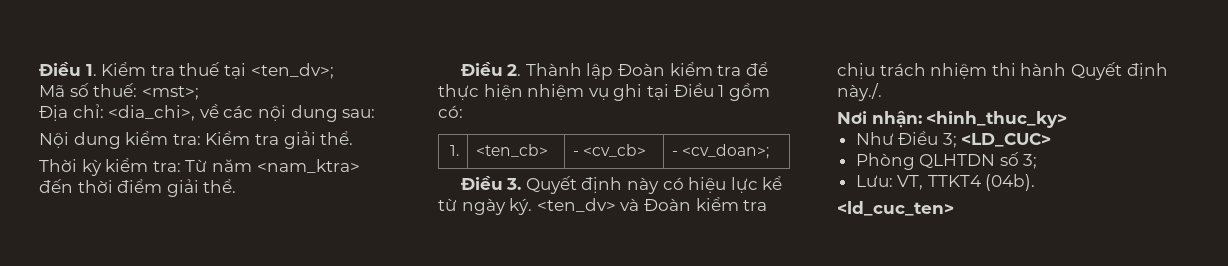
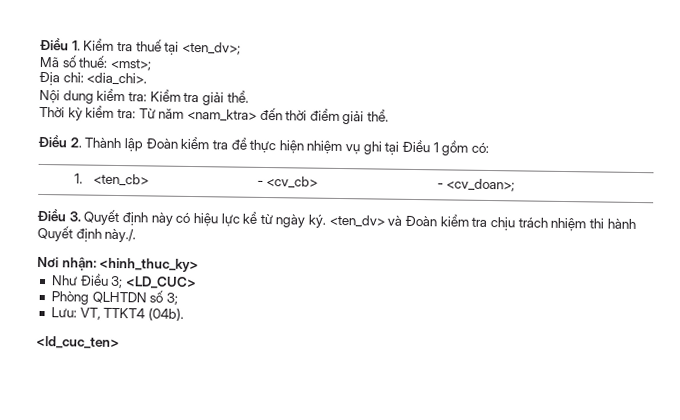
- Địa chỉ: <dia_chi>, về các nội dung sau:
+ Địa chỉ: <dia_chi>.

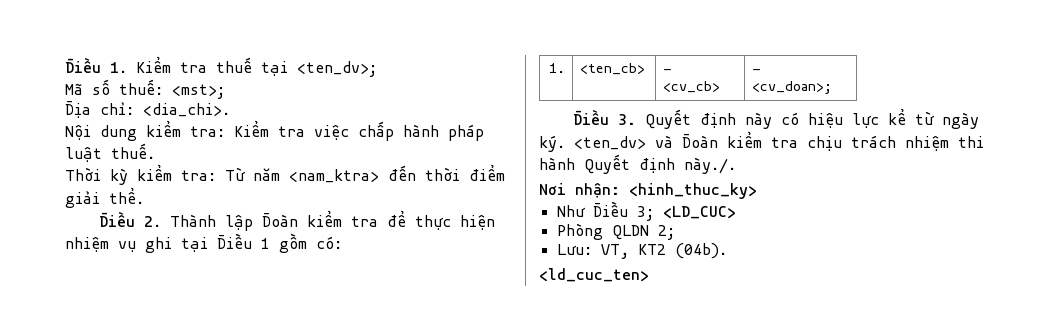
- Nội dung kiểm tra: Kiểm tra giải thể.
+ Nội dung kiểm tra: Kiểm tra việc chấp hành pháp luật thuế.
- Phòng QLHTDN số 3;
+ Phòng QLDN 2;
- Lưu: VT, TTKT4 (04b).
+ Lưu: VT, KT2 (04b).

